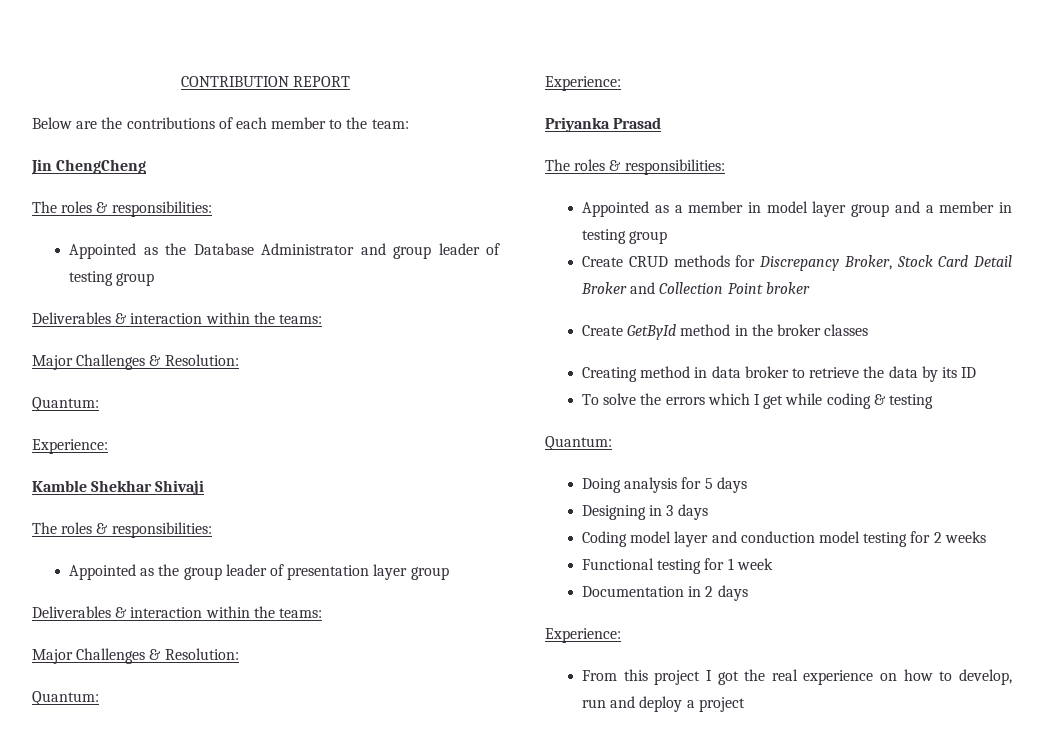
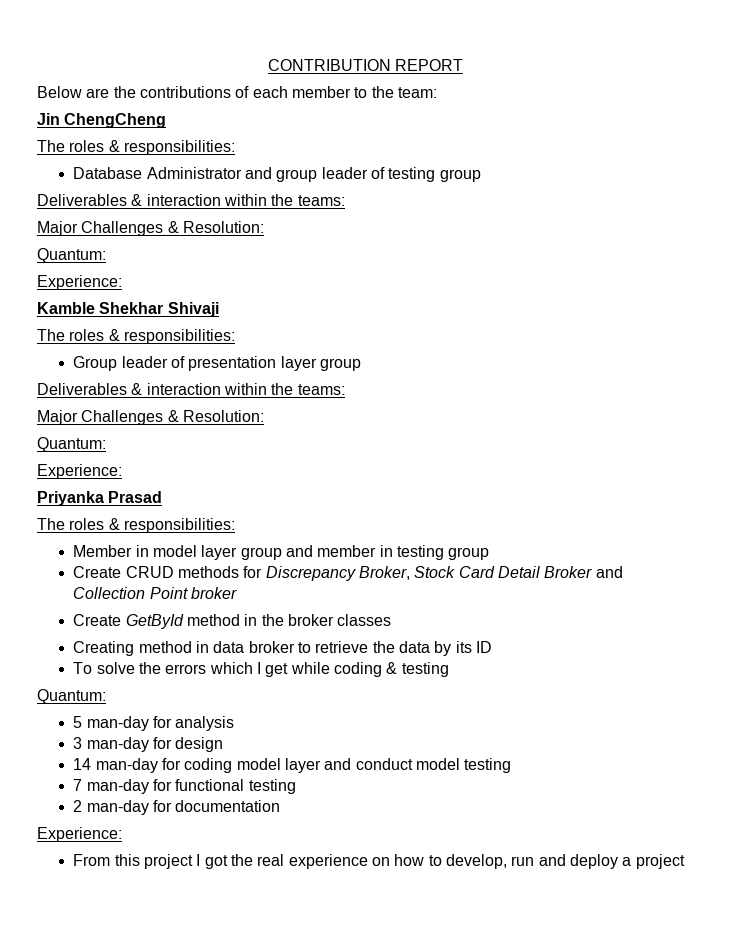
- Appointed as the Database Administrator and group leader of testing group
+ Database Administrator and group leader of testing group
- Appointed as the group leader of presentation layer group
+ Group leader of presentation layer group
- Appointed as a member in model layer group and a member in testing group
+ Member in model layer group and member in testing group
- Doing analysis for 5 days
- Designing in 3 days
- Coding model layer and conduction model testing for 2 weeks
- Functional testing for 1 week
- Documentation in 2 days
+ 5 man-day for analysis
+ 3 man-day for design
+ 14 man-day for coding model layer and conduct model testing
+ 7 man-day for functional testing
+ 2 man-day for documentation

